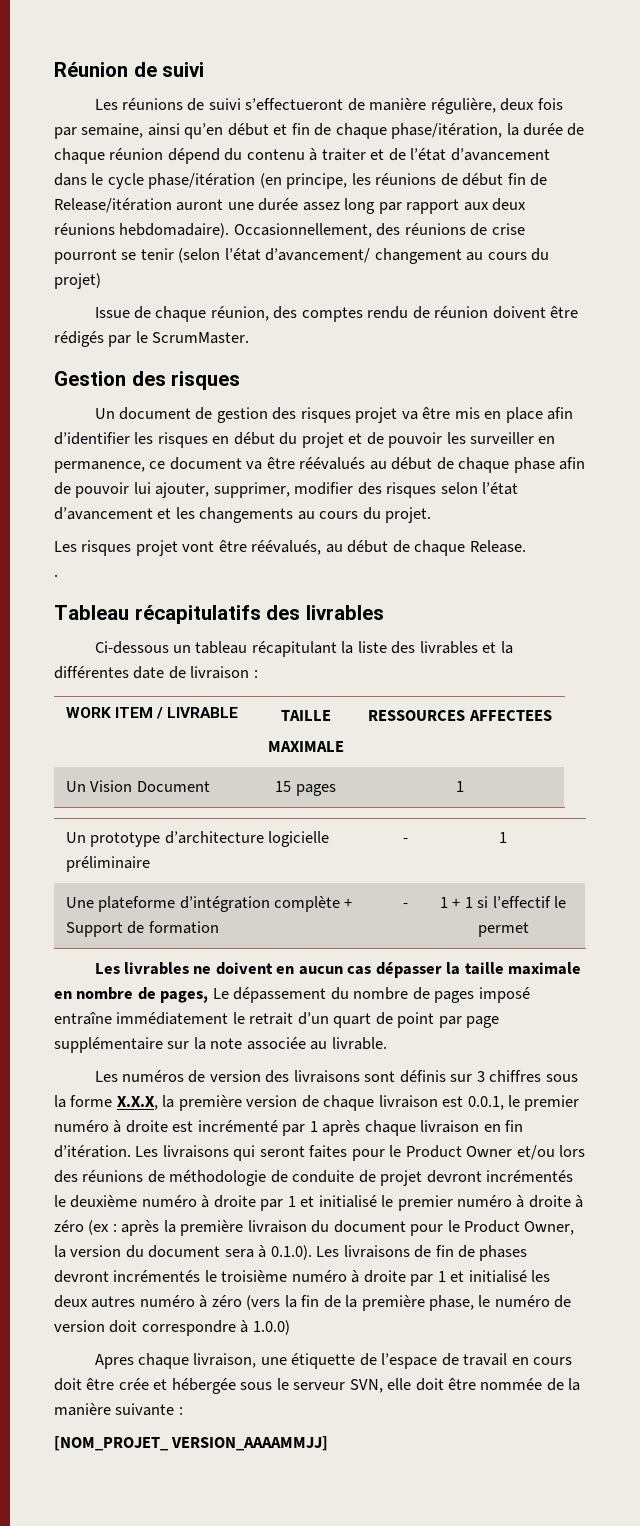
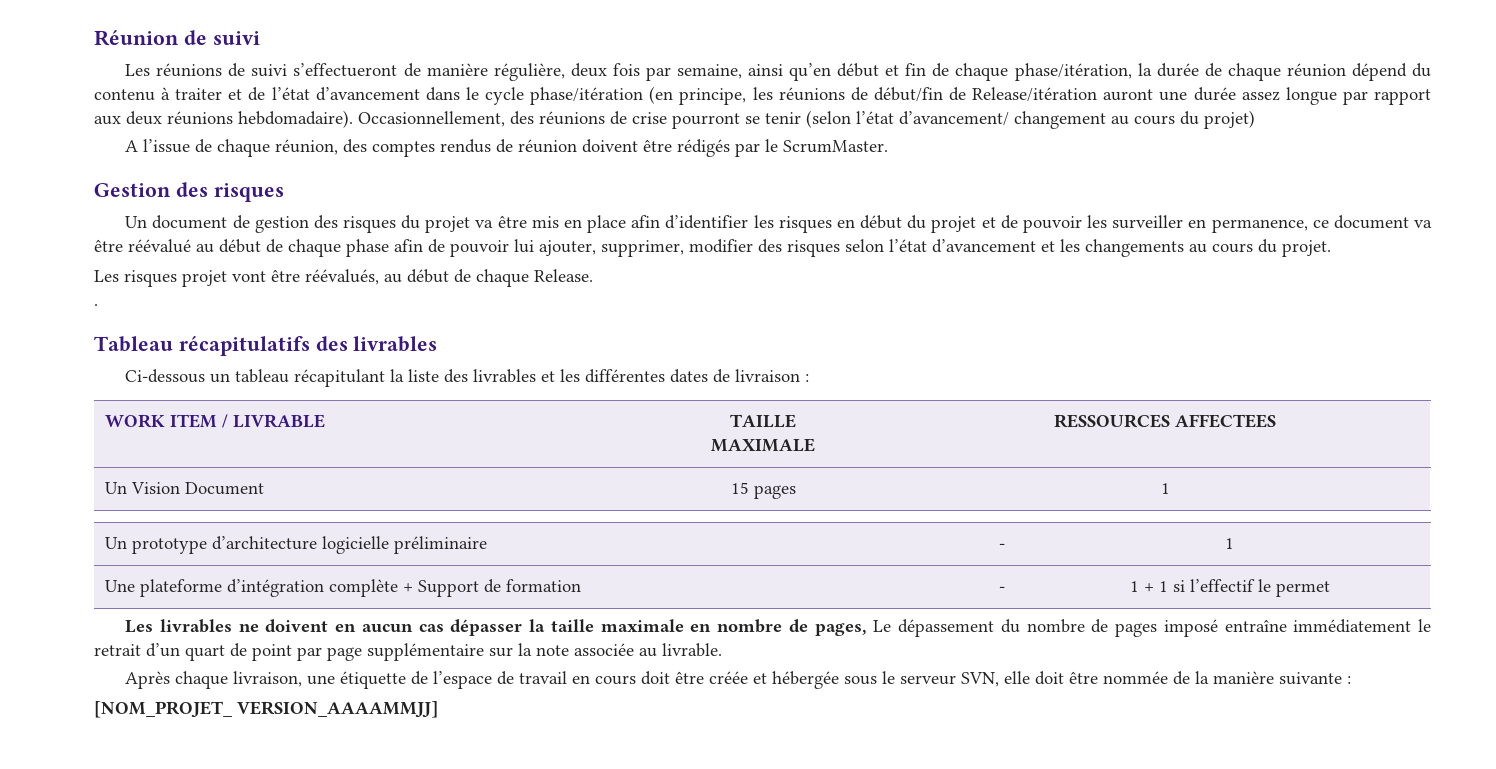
- Les réunions de suivi s’effectueront de manière régulière, deux fois par semaine, ainsi qu’en début et fin de chaque phase/itération, la durée de chaque réunion dépend du contenu à traiter et de l’état d’avancement dans le cycle phase/itération (en principe, les réunions de début fin de Release/itération auront une durée assez long par rapport aux deux réunions hebdomadaire).
+ Les réunions de suivi s’effectueront de manière régulière, deux fois par semaine, ainsi qu’en début et fin de chaque phase/itération, la durée de chaque réunion dépend du contenu à traiter et de l’état d’avancement dans le cycle phase/itération (en principe, les réunions de début/fin de Release/itération auront une durée assez longue par rapport aux deux réunions hebdomadaire).
- Issue de chaque réunion, des comptes rendu de réunion doivent être rédigés par le ScrumMaster.
+ A l’issue de chaque réunion, des comptes rendus de réunion doivent être rédigés par le ScrumMaster.
- Un document de gestion des risques projet va être mis en place afin d’identifier les risques en début du projet et de pouvoir les surveiller en permanence, ce document va être réévalués au début de chaque phase afin de pouvoir lui ajouter, supprimer, modifier des risques selon l’état d’avancement et les changements au cours du projet.
+ Un document de gestion des risques du projet va être mis en place afin d’identifier les risques en début du projet et de pouvoir les surveiller en permanence, ce document va être réévalué au début de chaque phase afin de pouvoir lui ajouter, supprimer, modifier des risques selon l’état d’avancement et les changements au cours du projet.
- Ci-dessous un tableau récapitulant la liste des livrables et la différentes date de livraison :
+ Ci-dessous un tableau récapitulant la liste des livrables et les différentes dates de livraison :
- Les numéros de version des livraisons sont définis sur 3 chiffres sous la forme X.X.X, la première version de chaque livraison est 0.0.1, le premier numéro à droite est incrémenté par 1 après chaque livraison en fin d’itération. Les livraisons qui seront faites pour le Product Owner et/ou lors des réunions de méthodologie de conduite de projet devront incrémentés le deuxième numéro à droite par 1 et initialisé le premier numéro à droite à zéro (ex : après la première livraison du document pour le Product Owner, la version du document sera à 0.1.0). Les livraisons de fin de phases devront incrémentés le troisième numéro à droite par 1 et initialisé les deux autres numéro à zéro (vers la fin de la première phase, le numéro de version doit correspondre à 1.0.0)
- Apres chaque livraison, une étiquette de l’espace de travail en cours doit être crée et hébergée sous le serveur SVN, elle doit être nommée de la manière suivante :
+ Après chaque livraison, une étiquette de l’espace de travail en cours doit être créée et hébergée sous le serveur SVN, elle doit être nommée de la manière suivante :

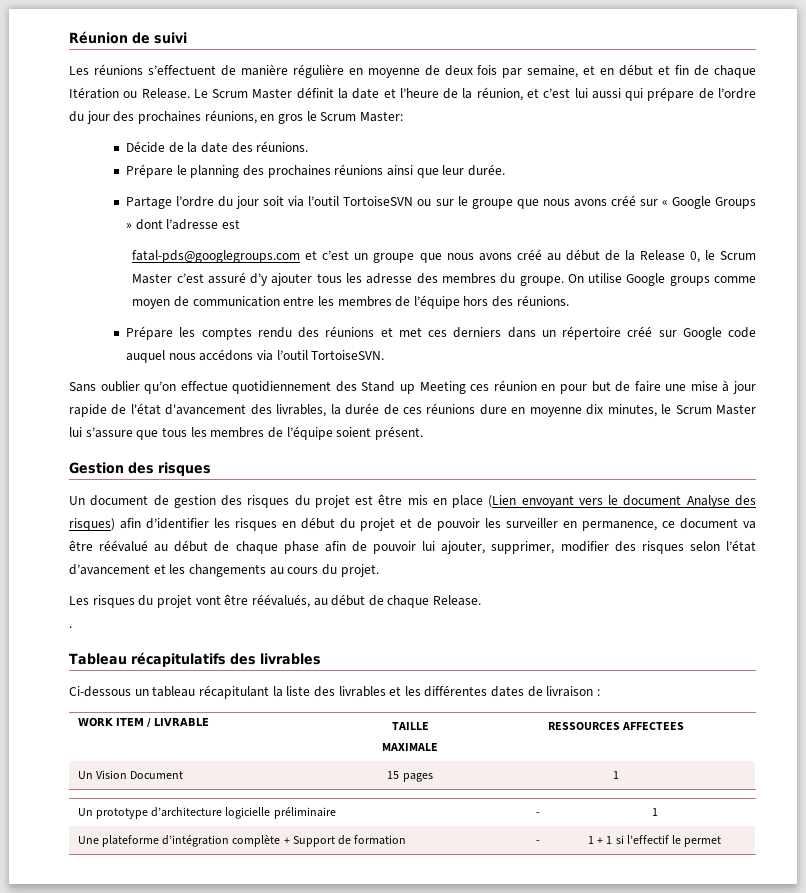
- Les réunions de suivi s’effectueront de manière régulière, deux fois par semaine, ainsi qu’en début et fin de chaque phase/itération, la durée de chaque réunion dépend du contenu à traiter et de l’état d’avancement dans le cycle phase/itération (en principe, les réunions de début/fin de Release/itération auront une durée assez longue par rapport aux deux réunions hebdomadaire). Occasionnellement, des réunions de crise pourront se tenir (selon l’état d’avancement/ changement au cours du projet)
- A l’issue de chaque réunion, des comptes rendus de réunion doivent être rédigés par le ScrumMaster.
+ Les réunions s’effectuent de manière régulière en moyenne de deux fois par semaine, et en début et fin de chaque Itération ou Release. Le Scrum Master définit la date et l’heure de la réunion, et c’est lui aussi qui prépare de l’ordre du jour des prochaines réunions, en gros le Scrum Master:
+ Décide de la date des réunions.
+ Prépare le planning des prochaines réunions ainsi que leur durée.
+ Partage l’ordre du jour soit via l’outil TortoiseSVN ou sur le groupe que nous avons créé sur « Google Groups » dont l’adresse est
+ fatal-pds@googlegroups.com et c’est un groupe que nous avons créé au début de la Release 0, le Scrum Master c’est assuré d’y ajouter tous les adresse des membres du groupe. On utilise Google groups comme moyen de communication entre les membres de l’équipe hors des réunions.
+ Prépare les comptes rendu des réunions et met ces derniers dans un répertoire créé sur Google code auquel nous accédons via l’outil TortoiseSVN.
+ Sans oublier qu’on effectue quotidiennement des Stand up Meeting ces réunion en pour but de faire une mise à jour rapide de l'état d'avancement des livrables, la durée de ces réunions dure en moyenne dix minutes, le Scrum Master lui s’assure que tous les membres de l’équipe soient présent.
- Un document de gestion des risques du projet va être mis en place afin d’identifier les risques en début du projet et de pouvoir les surveiller en permanence, ce document va être réévalué au début de chaque phase afin de pouvoir lui ajouter, supprimer, modifier des risques selon l’état d’avancement et les changements au cours du projet.
+ Un document de gestion des risques du projet est être mis en place (Lien envoyant vers le document Analyse des risques) afin d’identifier les risques en début du projet et de pouvoir les surveiller en permanence, ce document va être réévalué au début de chaque phase afin de pouvoir lui ajouter, supprimer, modifier des risques selon l’état d’avancement et les changements au cours du projet.
- Les risques projet vont être réévalués, au début de chaque Release.
+ Les risques du projet vont être réévalués, au début de chaque Release.
- Les livrables ne doivent en aucun cas dépasser la taille maximale en nombre de pages, Le dépassement du nombre de pages imposé entraîne immédiatement le retrait d’un quart de point par page supplémentaire sur la note associée au livrable.
- Après chaque livraison, une étiquette de l’espace de travail en cours doit être créée et hébergée sous le serveur SVN, elle doit être nommée de la manière suivante :
- [NOM_PROJET_ VERSION_AAAAMMJJ]

